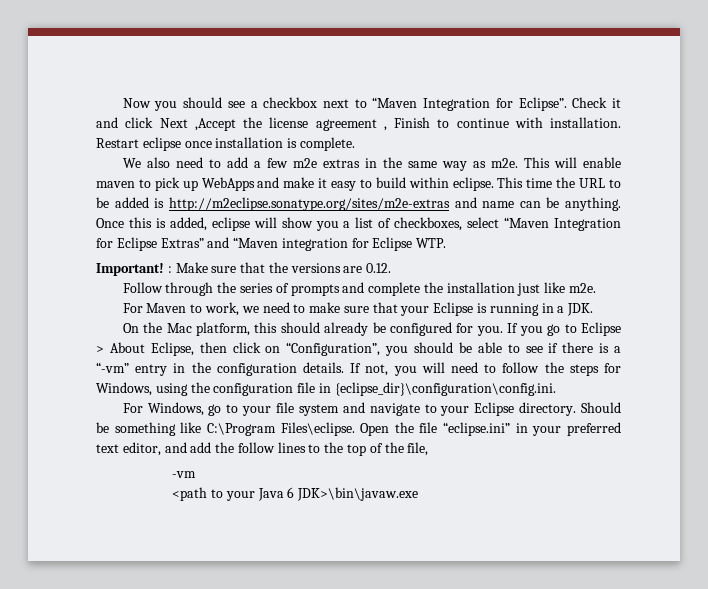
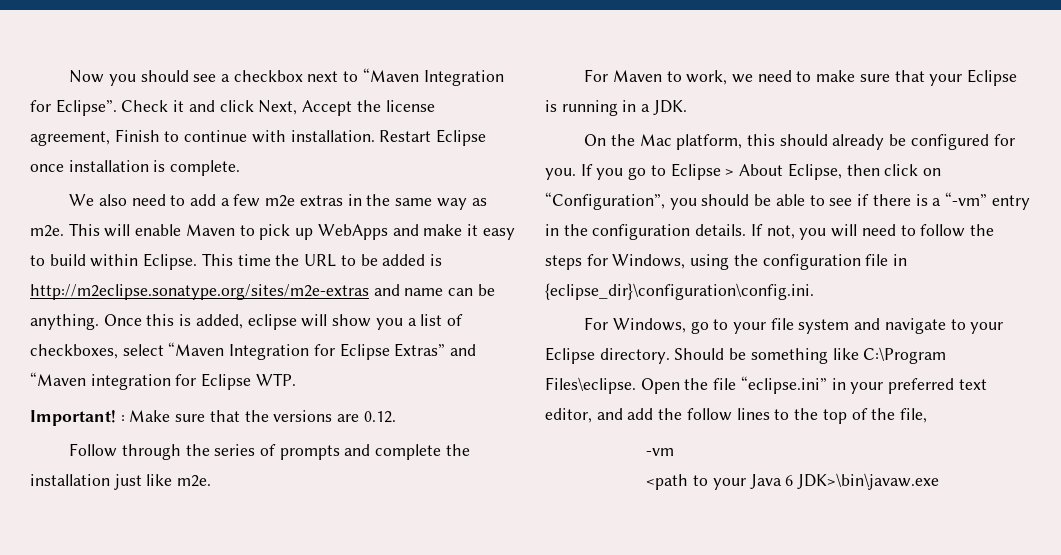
- Check it and click Next ,Accept the license agreement , Finish to continue with installation.
+ Check it and click Next, Accept the license agreement, Finish to continue with installation.
- Restart eclipse once installation is complete.
+ Restart Eclipse once installation is complete.
- This will enable maven to pick up WebApps and make it easy to build within eclipse.
+ This will enable Maven to pick up WebApps and make it easy to build within Eclipse.

